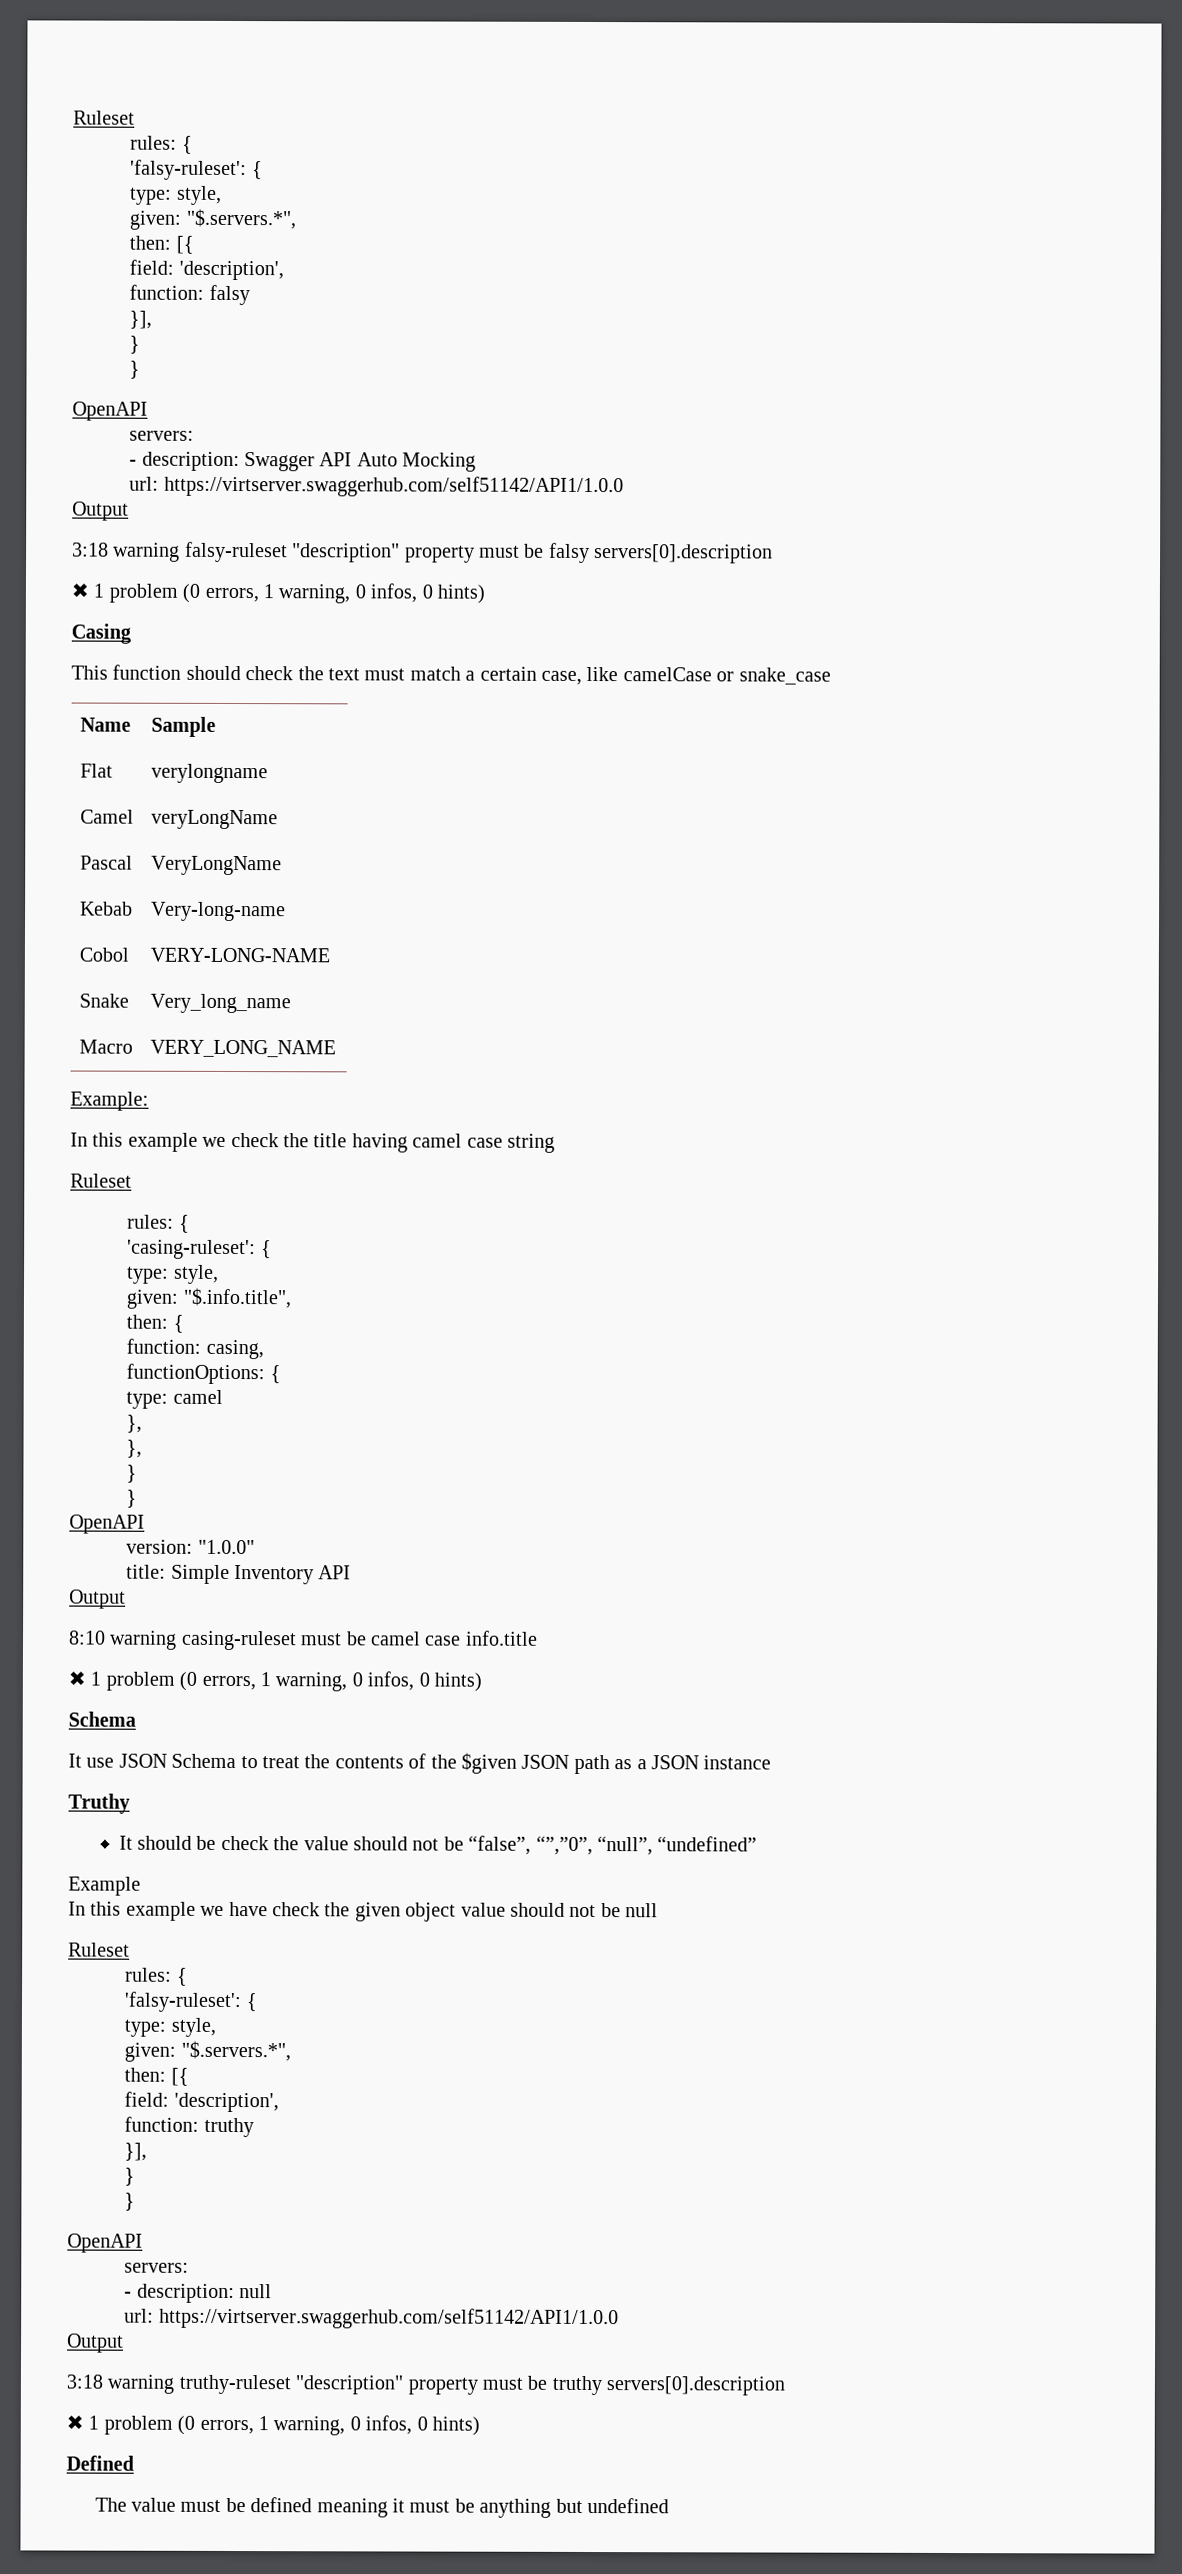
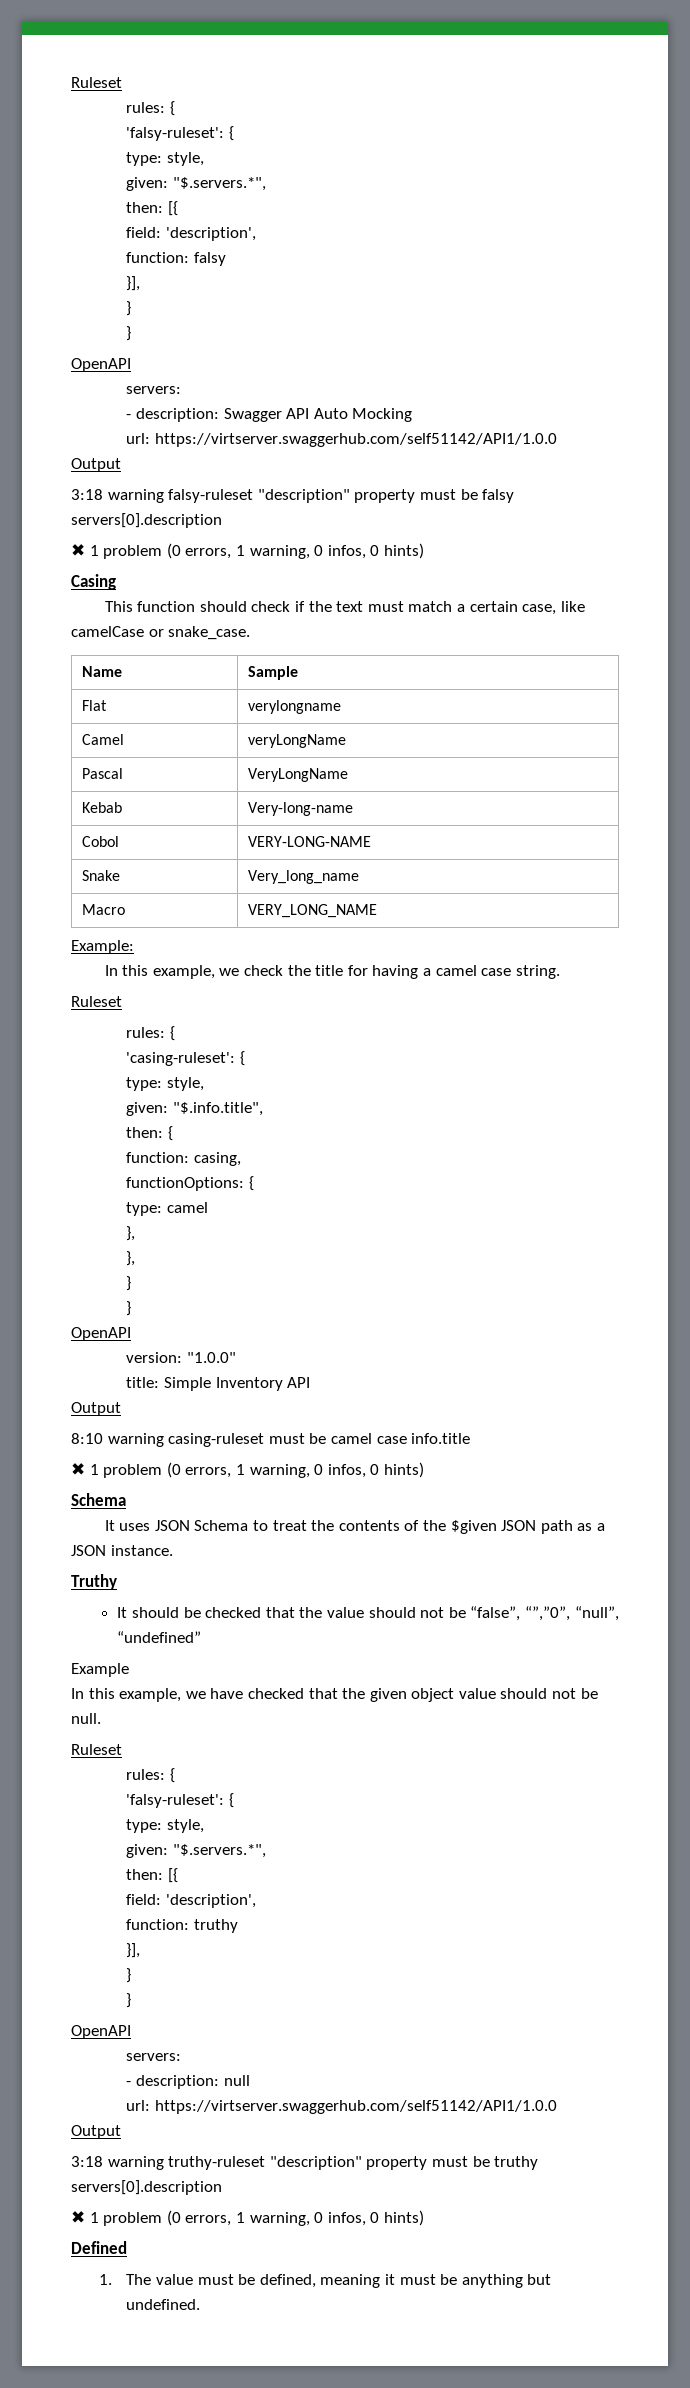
- This function should check the text must match a certain case, like camelCase or snake_case
+ This function should check if the text must match a certain case, like camelCase or snake_case.
- In this example we check the title having camel case string
+ In this example, we check the title for having a camel case string.
- It use JSON Schema to treat the contents of the $given JSON path as a JSON instance
+ It uses JSON Schema to treat the contents of the $given JSON path as a JSON instance.
- It should be check the value should not be “false”, “”,”0”, “null”, “undefined”
+ It should be checked that the value should not be “false”, “”,”0”, “null”, “undefined”
- In this example we have check the given object value should not be null
+ In this example, we have checked that the given object value should not be null.
- The value must be defined meaning it must be anything but undefined
+ 1. The value must be defined, meaning it must be anything but undefined.

